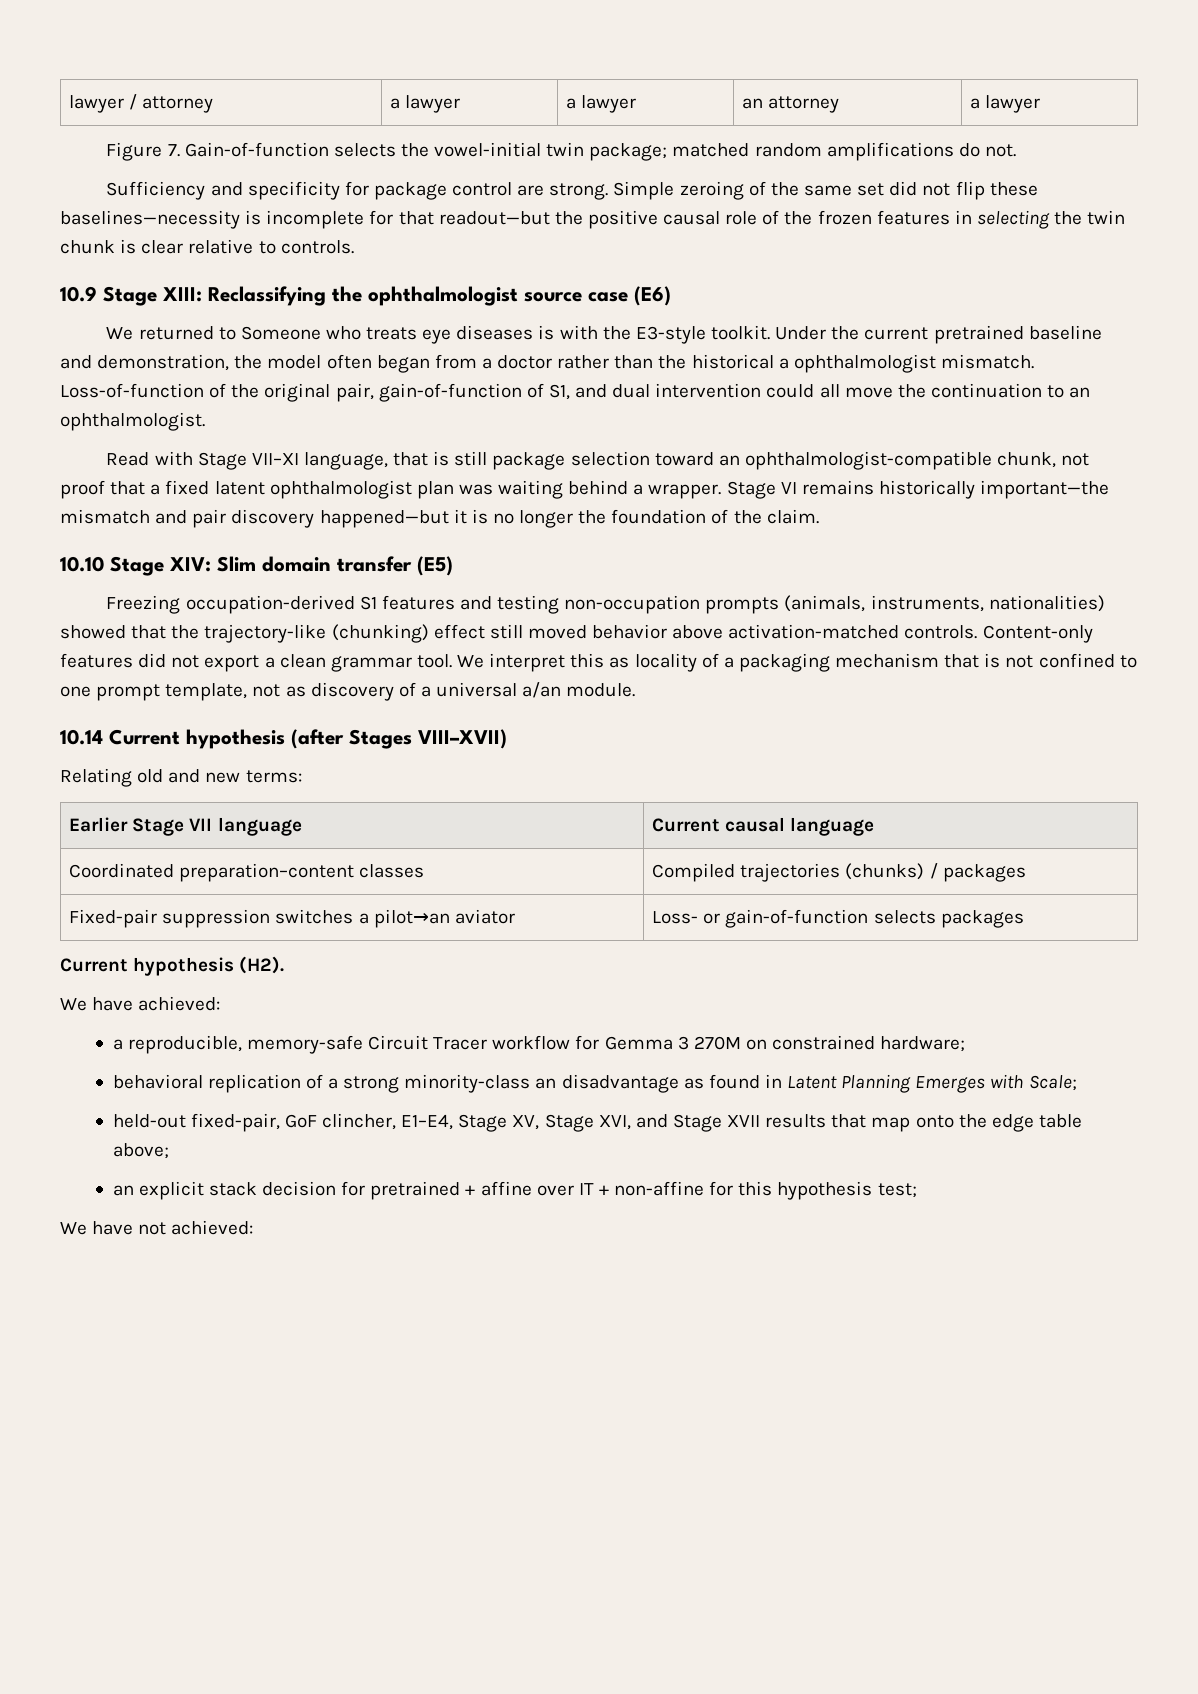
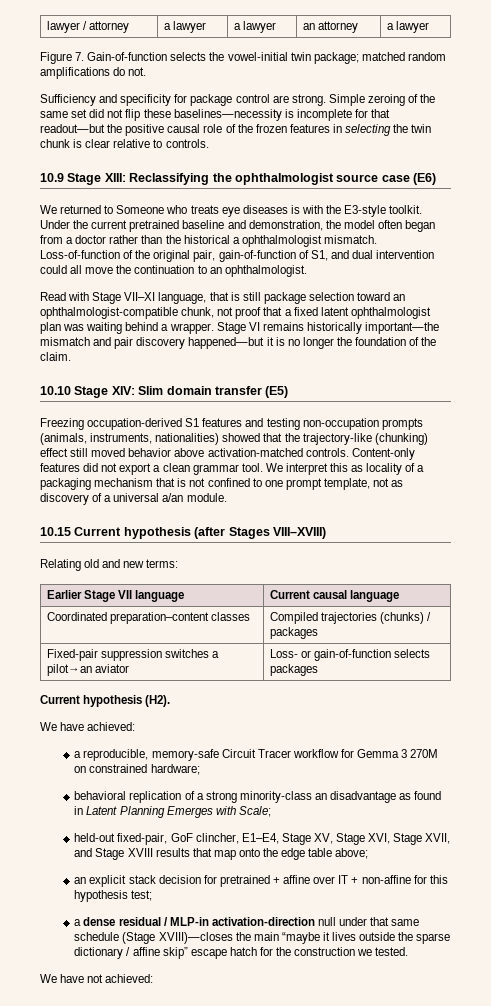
- 10.14 Current hypothesis (after Stages VIII–XVII)
+ 10.15 Current hypothesis (after Stages VIII–XVIII)
- held-out fixed-pair, GoF clincher, E1–E4, Stage XV, Stage XVI, and Stage XVII results that map onto the edge table above;
+ held-out fixed-pair, GoF clincher, E1–E4, Stage XV, Stage XVI, Stage XVII, and Stage XVIII results that map onto the edge table above;
+ a dense residual / MLP-in activation-direction null under that same schedule (Stage XVIII)—closes the main “maybe it lives outside the sparse dictionary / affine skip” escape hatch for the construction we tested.

